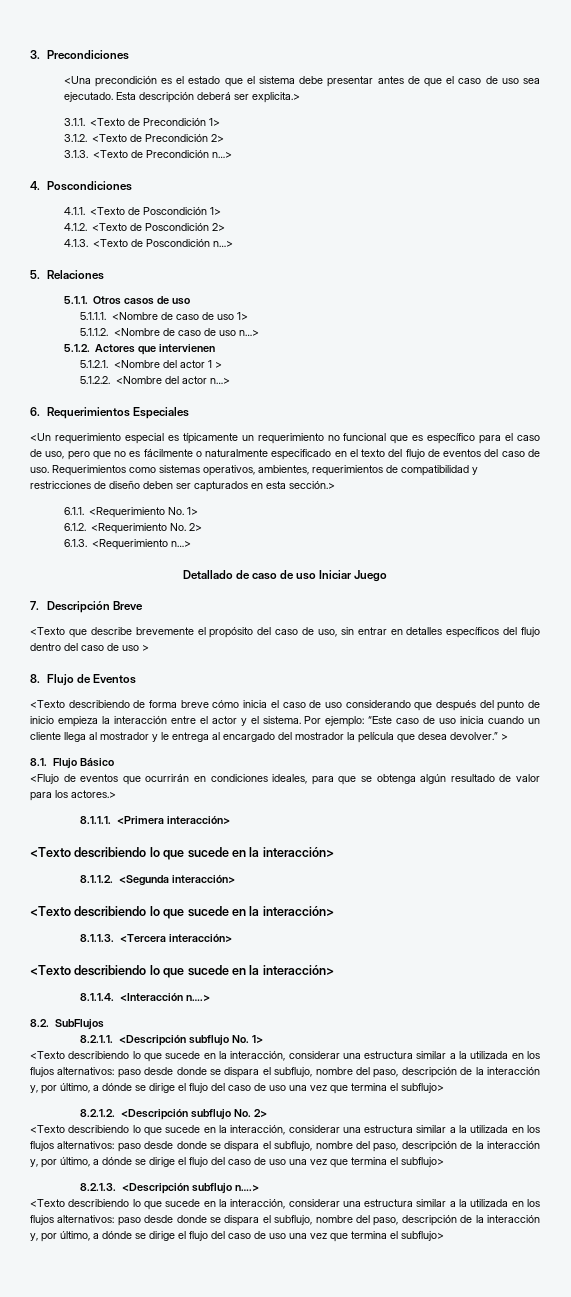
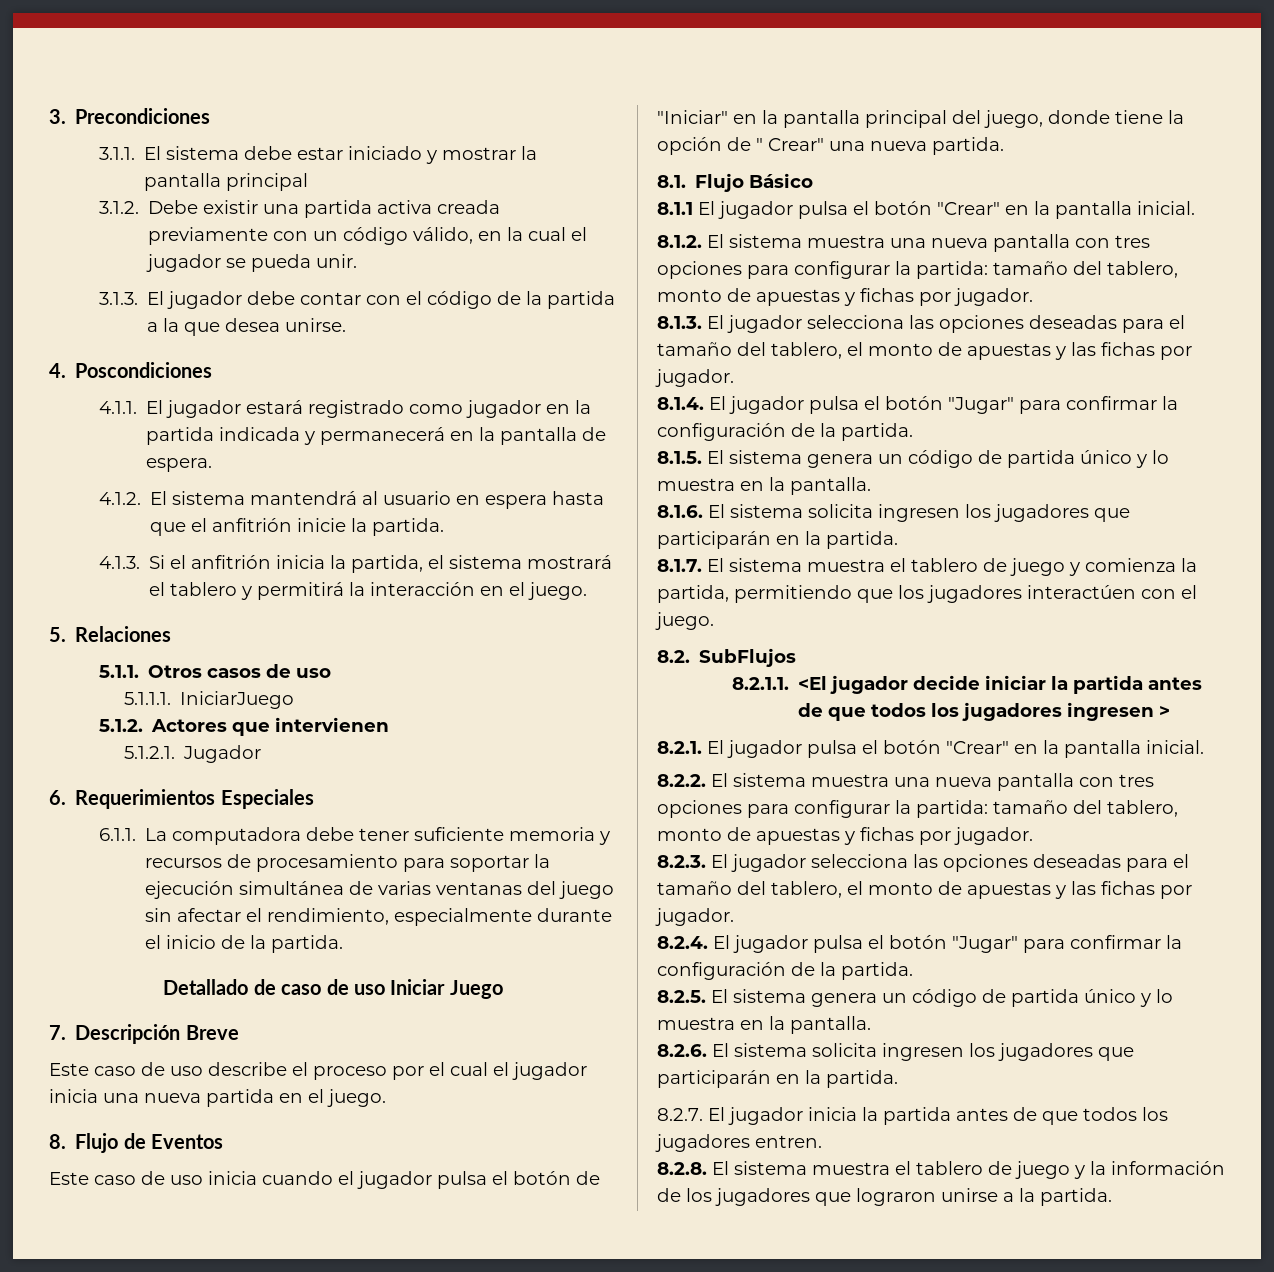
- <Una precondición es el estado que el sistema debe presentar antes de que el caso de uso sea ejecutado. Esta descripción deberá ser explicita.>
- 3.1.1. <Texto de Precondición 1>
- 3.1.2. <Texto de Precondición 2>
- 3.1.3. <Texto de Precondición n…>
+ 3.1.1. El sistema debe estar iniciado y mostrar la pantalla principal
+ 3.1.2. Debe existir una partida activa creada previamente con un código válido, en la cual el jugador se pueda unir.
+ 3.1.3. El jugador debe contar con el código de la partida a la que desea unirse.
  4. Poscondiciones
- 4.1.1. <Texto de Poscondición 1>
- 4.1.2. <Texto de Poscondición 2>
- 4.1.3. <Texto de Poscondición n…>
+ 4.1.1. El jugador estará registrado como jugador en la partida indicada y permanecerá en la pantalla de espera.
+ 4.1.2. El sistema mantendrá al usuario en espera hasta que el anfitrión inicie la partida.
+ 4.1.3. Si el anfitrión inicia la partida, el sistema mostrará el tablero y permitirá la interacción en el juego.
- 5.1.1.1. <Nombre de caso de uso 1>
- 5.1.1.2. <Nombre de caso de uso n…>
+ 5.1.1.1. IniciarJuego
- 5.1.2.1. <Nombre del actor 1 >
- 5.1.2.2. <Nombre del actor n…>
+ 5.1.2.1. Jugador
  6. Requerimientos Especiales
- <Un requerimiento especial es típicamente un requerimiento no funcional que es específico para el caso de uso, pero que no es fácilmente o naturalmente especificado en el texto del flujo de eventos del caso de uso. Requerimientos como sistemas operativos, ambientes, requerimientos de compatibilidad y restricciones de diseño deben ser capturados en esta sección.>
- 6.1.1. <Requerimiento No. 1>
- 6.1.2. <Requerimiento No. 2>
- 6.1.3. <Requerimiento n…>
+ 6.1.1. La computadora debe tener suficiente memoria y recursos de procesamiento para soportar la ejecución simultánea de varias ventanas del juego sin afectar el rendimiento, especialmente durante el inicio de la partida.
- <Texto que describe brevemente el propósito del caso de uso, sin entrar en detalles específicos del flujo dentro del caso de uso >
+ Este caso de uso describe el proceso por el cual el jugador inicia una nueva partida en el juego.
  8. Flujo de Eventos
- <Texto describiendo de forma breve cómo inicia el caso de uso considerando que después del punto de inicio empieza la interacción entre el actor y el sistema. Por ejemplo: “Este caso de uso inicia cuando un cliente llega al mostrador y le entrega al encargado del mostrador la película que desea devolver.” >
+ Este caso de uso inicia cuando el jugador pulsa el botón de "Iniciar" en la pantalla principal del juego, donde tiene la opción de " Crear" una nueva partida.
  8.1. Flujo Básico
- <Flujo de eventos que ocurrirán en condiciones ideales, para que se obtenga algún resultado de valor para los actores.>
- 8.1.1.1. <Primera interacción>
- <Texto describiendo lo que sucede en la interacción>
- 8.1.1.2. <Segunda interacción>
- <Texto describiendo lo que sucede en la interacción>
- 8.1.1.3. <Tercera interacción>
- <Texto describiendo lo que sucede en la interacción>
- 8.1.1.4. <Interacción n….>
+ 8.1.1 El jugador pulsa el botón "Crear" en la pantalla inicial.
+ 8.1.2. El sistema muestra una nueva pantalla con tres opciones para configurar la partida: tamaño del tablero, monto de apuestas y fichas por jugador.
+ 8.1.3. El jugador selecciona las opciones deseadas para el tamaño del tablero, el monto de apuestas y las fichas por jugador.
+ 8.1.4. El jugador pulsa el botón "Jugar" para confirmar la configuración de la partida.
+ 8.1.5. El sistema genera un código de partida único y lo muestra en la pantalla.
+ 8.1.6. El sistema solicita ingresen los jugadores que participarán en la partida.
+ 8.1.7. El sistema muestra el tablero de juego y comienza la partida, permitiendo que los jugadores interactúen con el juego.
  8.2. SubFlujos
- 8.2.1.1. <Descripción subflujo No. 1>
- <Texto describiendo lo que sucede en la interacción, considerar una estructura similar a la utilizada en los flujos alternativos: paso desde donde se dispara el subflujo, nombre del paso, descripción de la interacción y, por último, a dónde se dirige el flujo del caso de uso una vez que termina el subflujo>
- 8.2.1.2. <Descripción subflujo No. 2>
- <Texto describiendo lo que sucede en la interacción, considerar una estructura similar a la utilizada en los flujos alternativos: paso desde donde se dispara el subflujo, nombre del paso, descripción de la interacción y, por último, a dónde se dirige el flujo del caso de uso una vez que termina el subflujo>
- 8.2.1.3. <Descripción subflujo n….>
- <Texto describiendo lo que sucede en la interacción, considerar una estructura similar a la utilizada en los flujos alternativos: paso desde donde se dispara el subflujo, nombre del paso, descripción de la interacción y, por último, a dónde se dirige el flujo del caso de uso una vez que termina el subflujo>
+ 8.2.1.1. <El jugador decide iniciar la partida antes de que todos los jugadores ingresen >
+ 8.2.1. El jugador pulsa el botón "Crear" en la pantalla inicial.
+ 8.2.2. El sistema muestra una nueva pantalla con tres opciones para configurar la partida: tamaño del tablero, monto de apuestas y fichas por jugador.
+ 8.2.3. El jugador selecciona las opciones deseadas para el tamaño del tablero, el monto de apuestas y las fichas por jugador.
+ 8.2.4. El jugador pulsa el botón "Jugar" para confirmar la configuración de la partida.
+ 8.2.5. El sistema genera un código de partida único y lo muestra en la pantalla.
+ 8.2.6. El sistema solicita ingresen los jugadores que participarán en la partida.
+ 8.2.7. El jugador inicia la partida antes de que todos los jugadores entren.
+ 8.2.8. El sistema muestra el tablero de juego y la información de los jugadores que lograron unirse a la partida.

